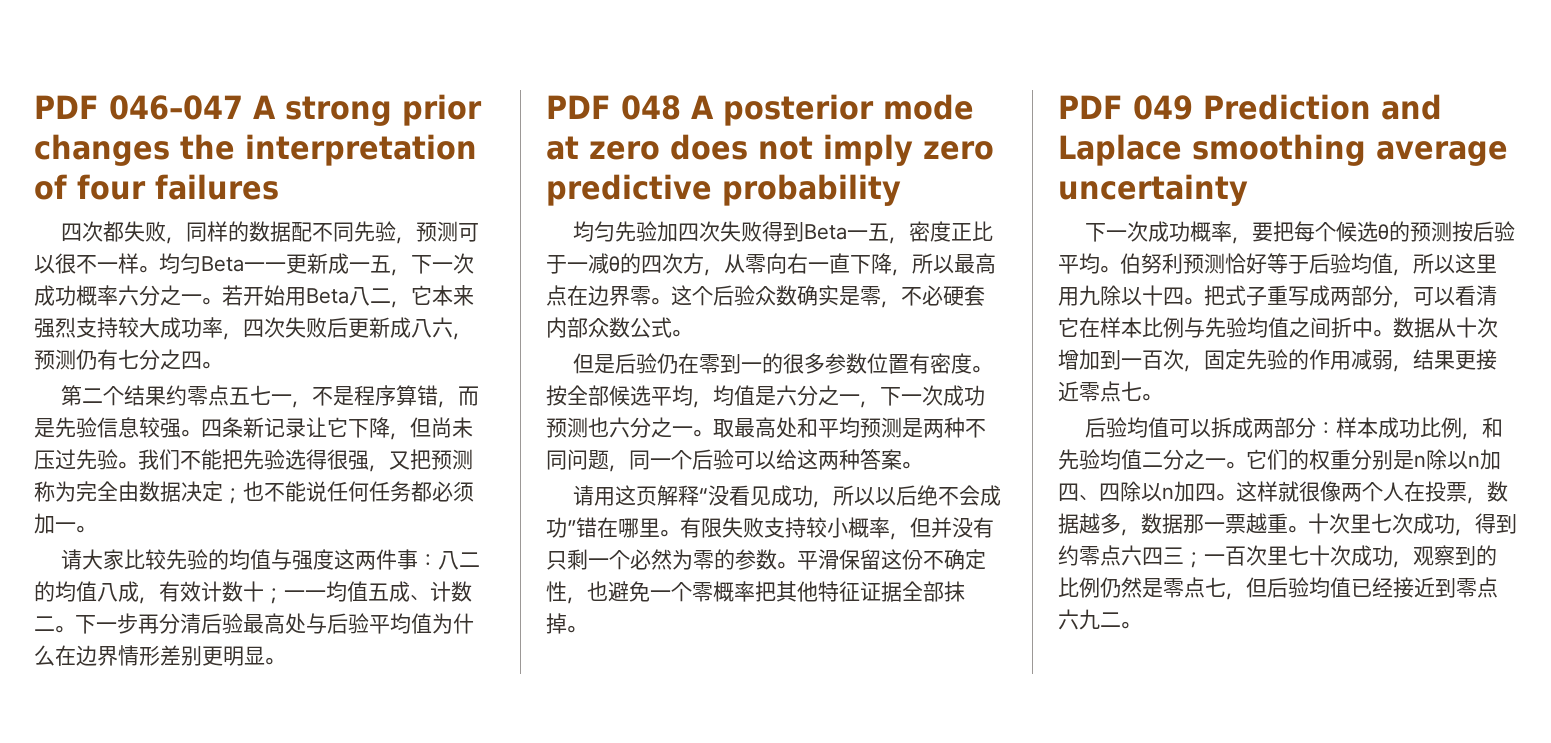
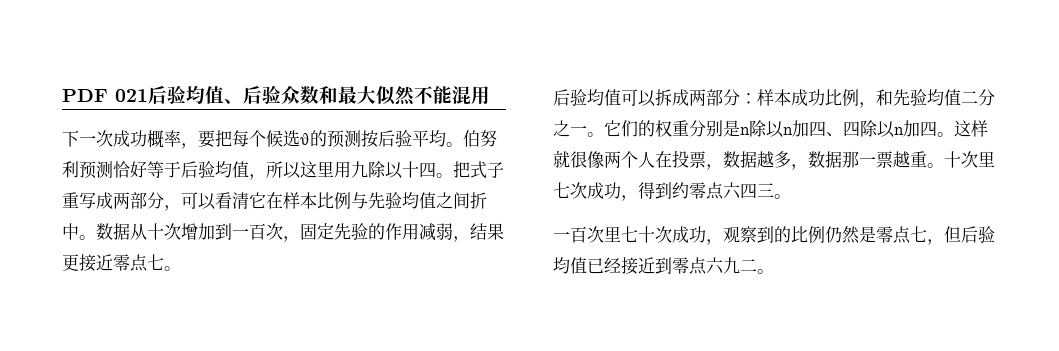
- PDF 046–047 A strong prior changes the interpretation of four failures
- 四次都失败，同样的数据配不同先验，预测可以很不一样。均匀Beta一一更新成一五，下一次成功概率六分之一。若开始用Beta八二，它本来强烈支持较大成功率，四次失败后更新成八六，预测仍有七分之四。
- 第二个结果约零点五七一，不是程序算错，而是先验信息较强。四条新记录让它下降，但尚未压过先验。我们不能把先验选得很强，又把预测称为完全由数据决定；也不能说任何任务都必须加一。
- 请大家比较先验的均值与强度这两件事：八二的均值八成，有效计数十；一一均值五成、计数二。下一步再分清后验最高处与后验平均值为什么在边界情形差别更明显。
- PDF 048 A posterior mode at zero does not imply zero predictive probability
- 均匀先验加四次失败得到Beta一五，密度正比于一减θ的四次方，从零向右一直下降，所以最高点在边界零。这个后验众数确实是零，不必硬套内部众数公式。
- 但是后验仍在零到一的很多参数位置有密度。按全部候选平均，均值是六分之一，下一次成功预测也六分之一。取最高处和平均预测是两种不同问题，同一个后验可以给这两种答案。
- 请用这页解释“没看见成功，所以以后绝不会成功”错在哪里。有限失败支持较小概率，但并没有只剩一个必然为零的参数。平滑保留这份不确定性，也避免一个零概率把其他特征证据全部抹掉。
- PDF 049 Prediction and Laplace smoothing average uncertainty
+ PDF 021后验均值、后验众数和最大似然不能混用
- 十次里七次成功，得到约零点六四三；一百次里七十次成功，观察到的比例仍然是零点七，但后验均值已经接近到零点六九二。
+ 十次里七次成功，得到约零点六四三。
+ 一百次里七十次成功，观察到的比例仍然是零点七，但后验均值已经接近到零点六九二。

